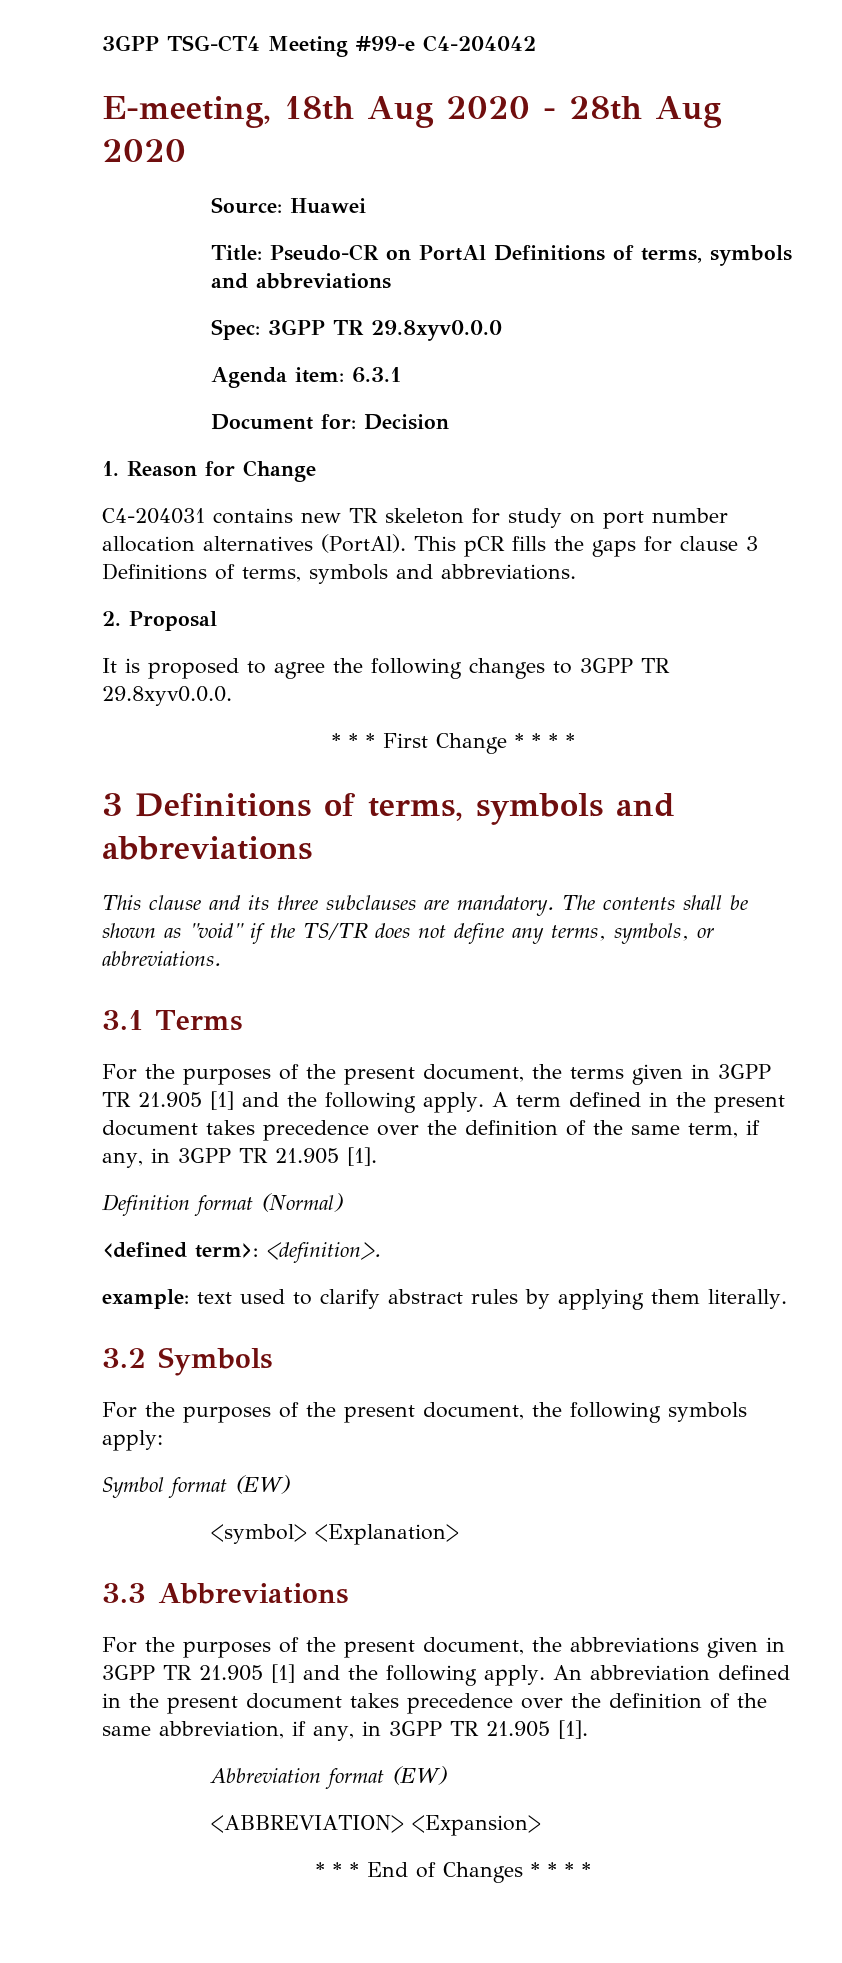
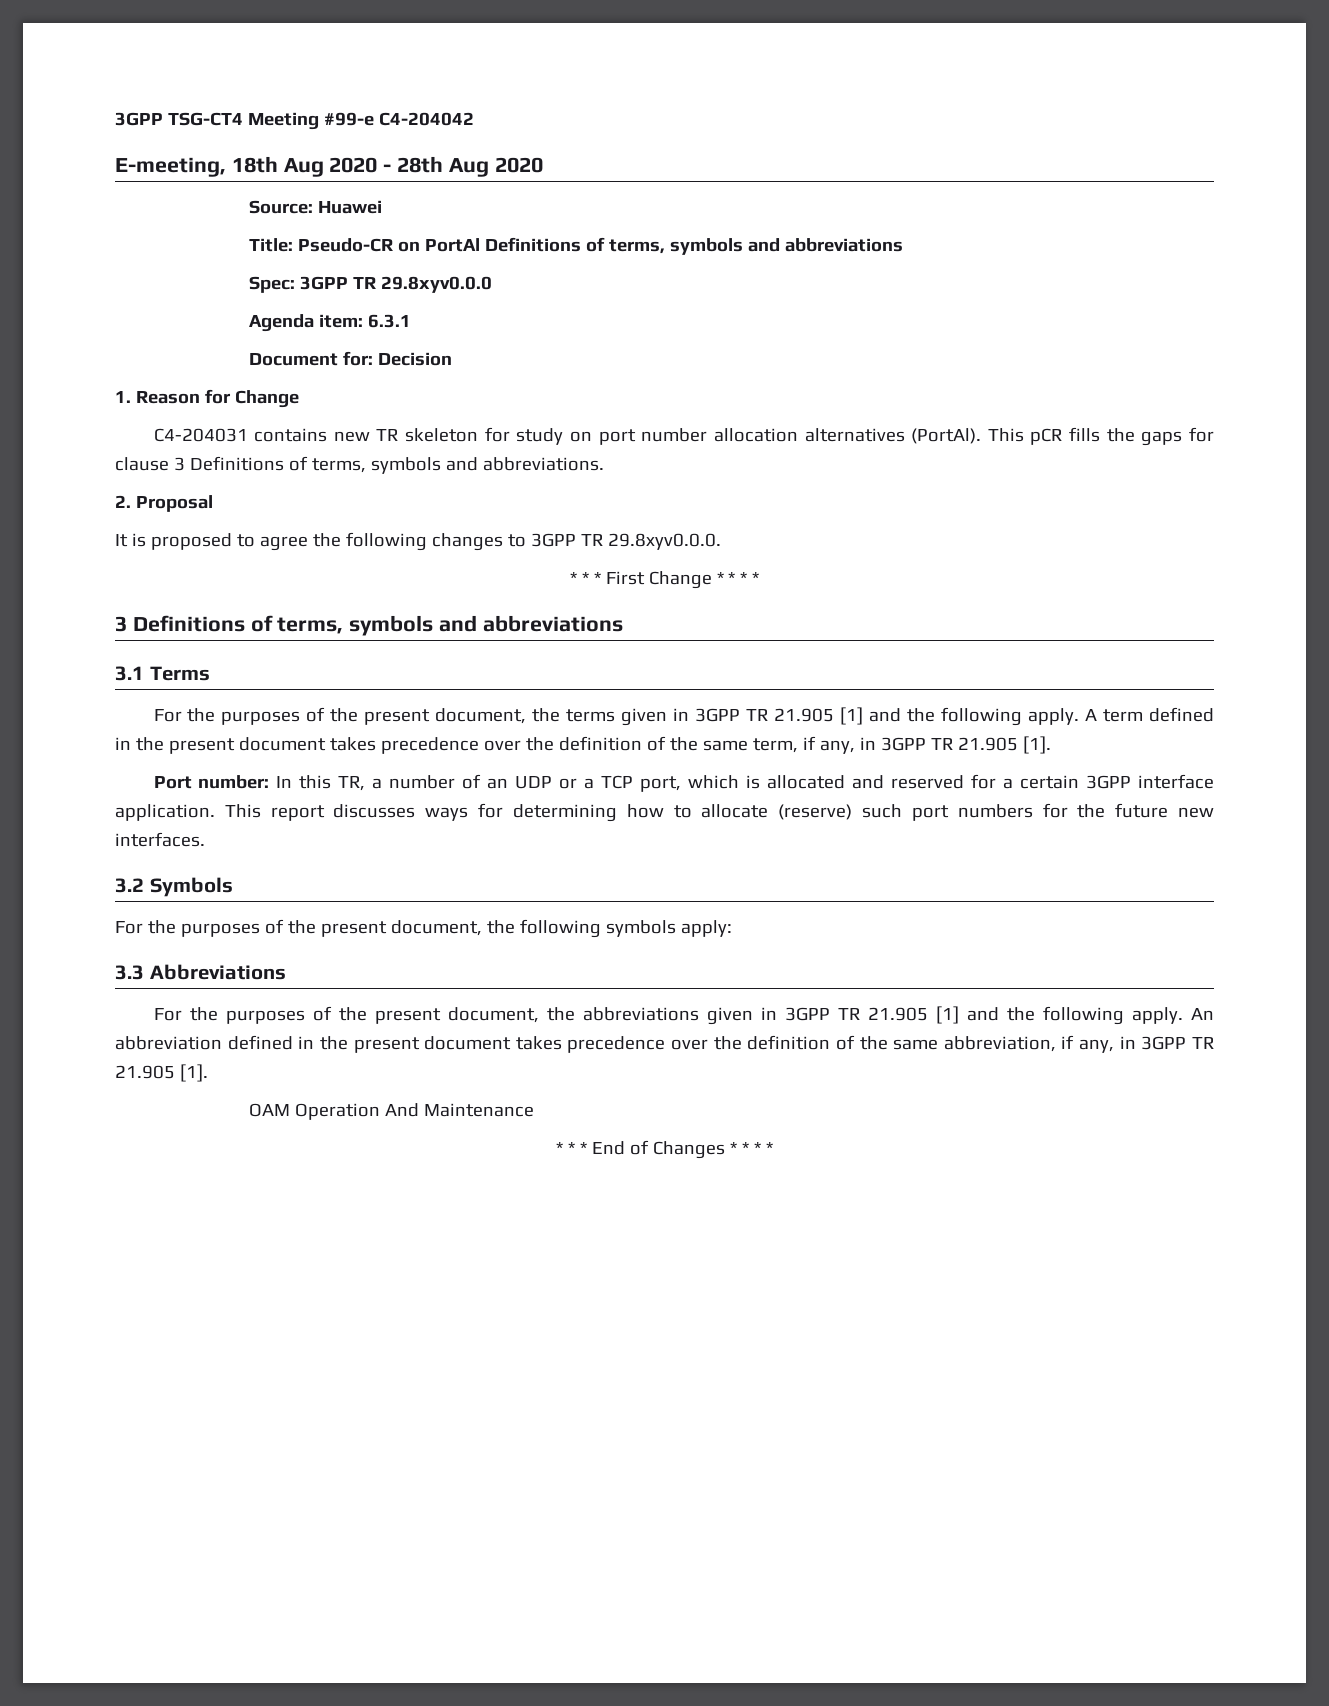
- This clause and its three subclauses are mandatory. The contents shall be shown as "void" if the TS/TR does not define any terms, symbols, or abbreviations.
- Definition format (Normal)
- <defined term>: <definition>.
- example: text used to clarify abstract rules by applying them literally.
+ Port number: In this TR, a number of an UDP or a TCP port, which is allocated and reserved for a certain 3GPP interface application. This report discusses ways for determining how to allocate (reserve) such port numbers for the future new interfaces.
- Symbol format (EW)
- <symbol> <Explanation>
- Abbreviation format (EW)
- <ABBREVIATION> <Expansion>
+ OAM Operation And Maintenance

